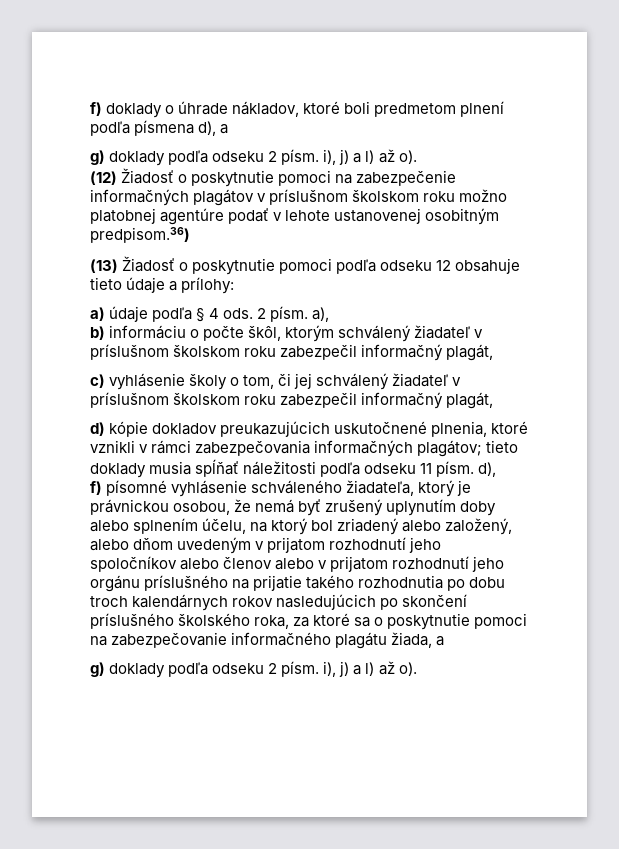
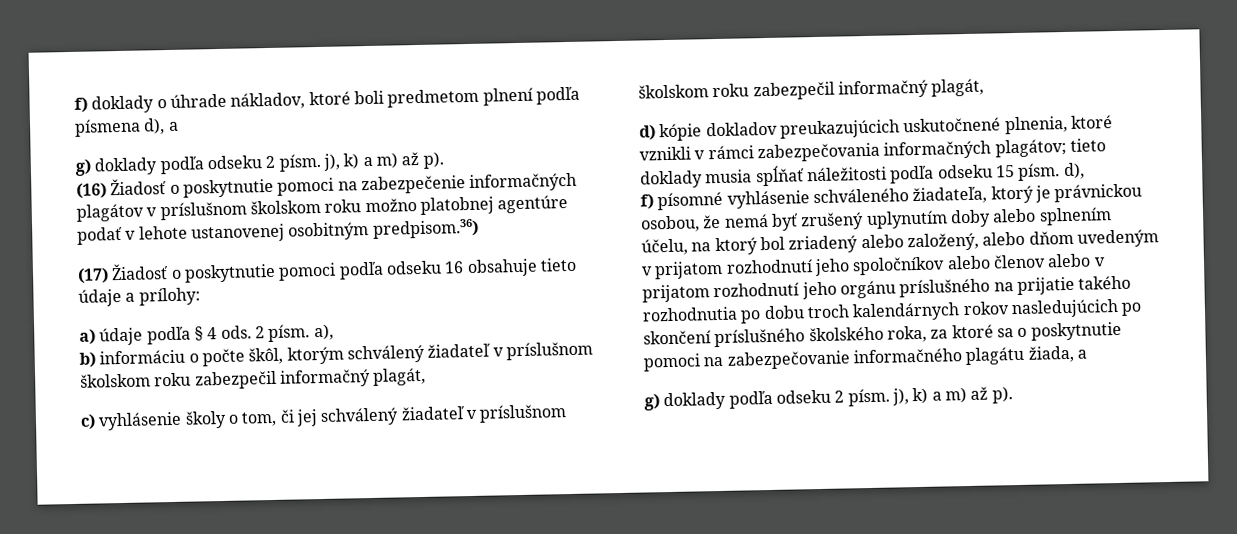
  f) doklady o úhrade nákladov, ktoré boli predmetom plnení podľa písmena d), a
- g) doklady podľa odseku 2 písm. i), j) a l) až o).
- (12) Žiadosť o poskytnutie pomoci na zabezpečenie informačných plagátov v príslušnom školskom roku možno platobnej agentúre podať v lehote ustanovenej osobitným predpisom.36)
+ g) doklady podľa odseku 2 písm. j), k) a m) až p).
+ (16) Žiadosť o poskytnutie pomoci na zabezpečenie informačných plagátov v príslušnom školskom roku možno platobnej agentúre podať v lehote ustanovenej osobitným predpisom.36)
- (13) Žiadosť o poskytnutie pomoci podľa odseku 12 obsahuje tieto údaje a prílohy:
+ (17) Žiadosť o poskytnutie pomoci podľa odseku 16 obsahuje tieto údaje a prílohy:
- d) kópie dokladov preukazujúcich uskutočnené plnenia, ktoré vznikli v rámci zabezpečovania informačných plagátov; tieto doklady musia spĺňať náležitosti podľa odseku 11 písm. d),
+ d) kópie dokladov preukazujúcich uskutočnené plnenia, ktoré vznikli v rámci zabezpečovania informačných plagátov; tieto doklady musia spĺňať náležitosti podľa odseku 15 písm. d),
  f) písomné vyhlásenie schváleného žiadateľa, ktorý je právnickou osobou, že nemá byť zrušený uplynutím doby alebo splnením účelu, na ktorý bol zriadený alebo založený, alebo dňom uvedeným v prijatom rozhodnutí jeho spoločníkov alebo členov alebo v prijatom rozhodnutí jeho orgánu príslušného na prijatie takého rozhodnutia po dobu troch kalendárnych rokov nasledujúcich po skončení príslušného školského roka, za ktoré sa o poskytnutie pomoci na zabezpečovanie informačného plagátu žiada, a
- g) doklady podľa odseku 2 písm. i), j) a l) až o).
+ g) doklady podľa odseku 2 písm. j), k) a m) až p).

